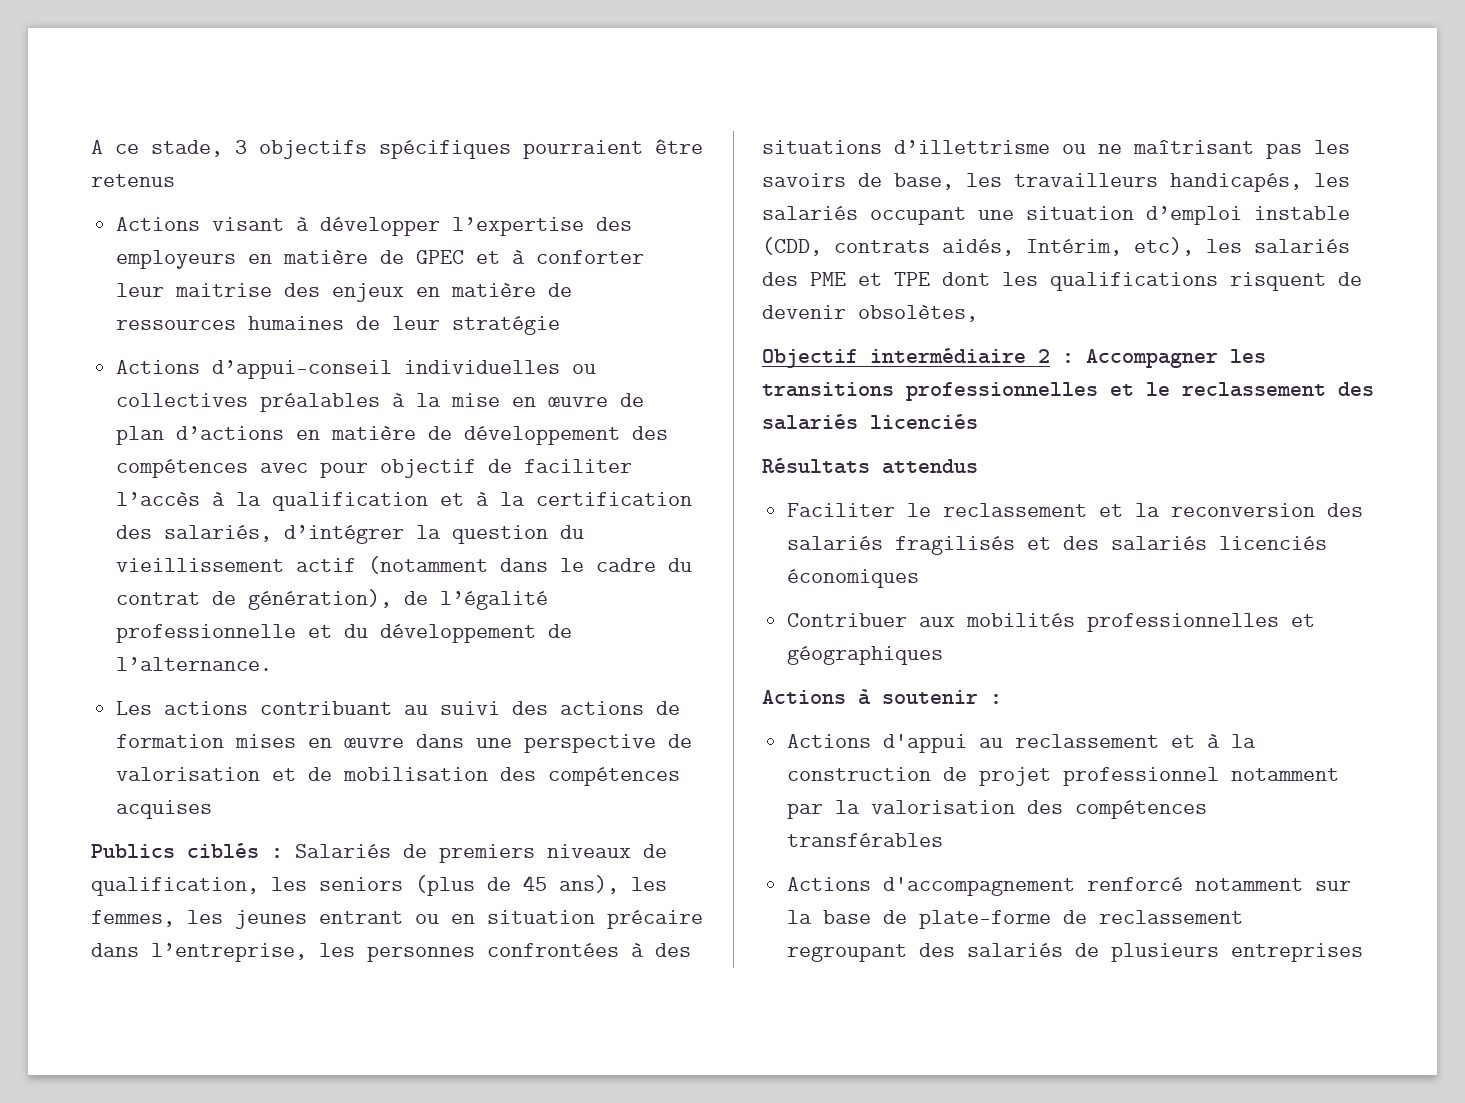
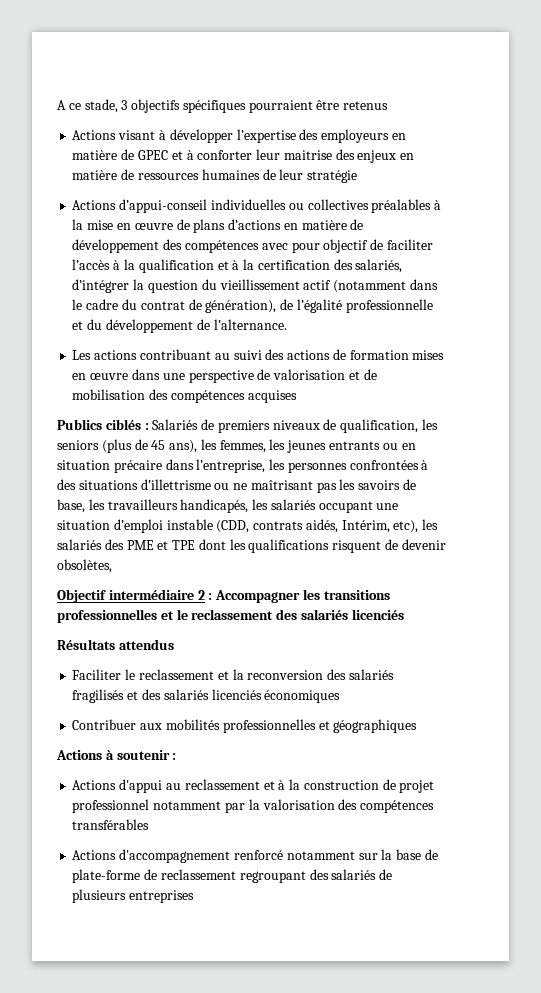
- Actions d’appui-conseil individuelles ou collectives préalables à la mise en œuvre de plan d’actions en matière de développement des compétences avec pour objectif de faciliter l’accès à la qualification et à la certification des salariés, d’intégrer la question du vieillissement actif (notamment dans le cadre du contrat de génération), de l’égalité professionnelle et du développement de l’alternance.
+ Actions d’appui-conseil individuelles ou collectives préalables à la mise en œuvre de plans d’actions en matière de développement des compétences avec pour objectif de faciliter l’accès à la qualification et à la certification des salariés, d’intégrer la question du vieillissement actif (notamment dans le cadre du contrat de génération), de l’égalité professionnelle et du développement de l’alternance.
- Salariés de premiers niveaux de qualification, les seniors (plus de 45 ans), les femmes, les jeunes entrant ou en situation précaire dans l’entreprise, les personnes confrontées à des situations d’illettrisme ou ne maîtrisant pas les savoirs de base, les travailleurs handicapés, les salariés occupant une situation d’emploi instable (CDD, contrats aidés, Intérim, etc), les salariés des PME et TPE dont les qualifications risquent de devenir obsolètes,
+ Salariés de premiers niveaux de qualification, les seniors (plus de 45 ans), les femmes, les jeunes entrants ou en situation précaire dans l’entreprise, les personnes confrontées à des situations d’illettrisme ou ne maîtrisant pas les savoirs de base, les travailleurs handicapés, les salariés occupant une situation d’emploi instable (CDD, contrats aidés, Intérim, etc), les salariés des PME et TPE dont les qualifications risquent de devenir obsolètes,

